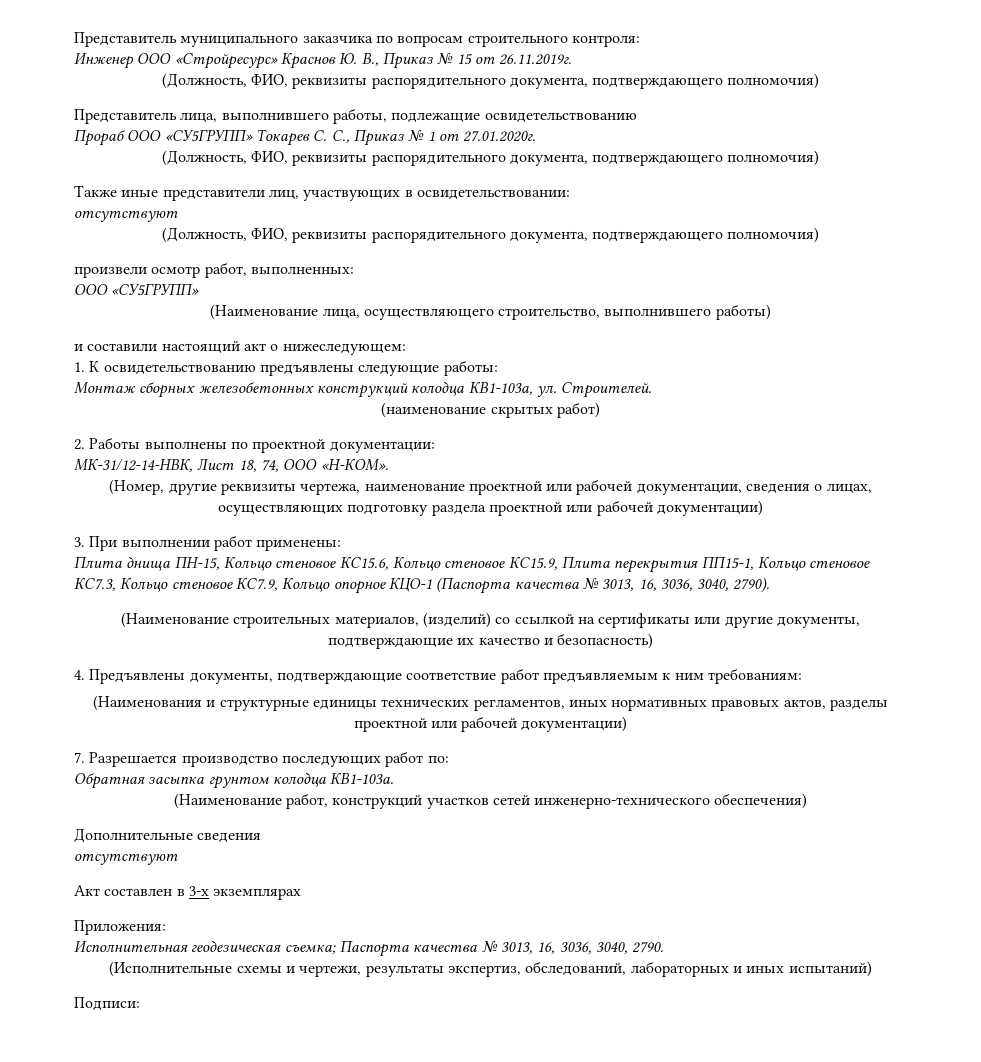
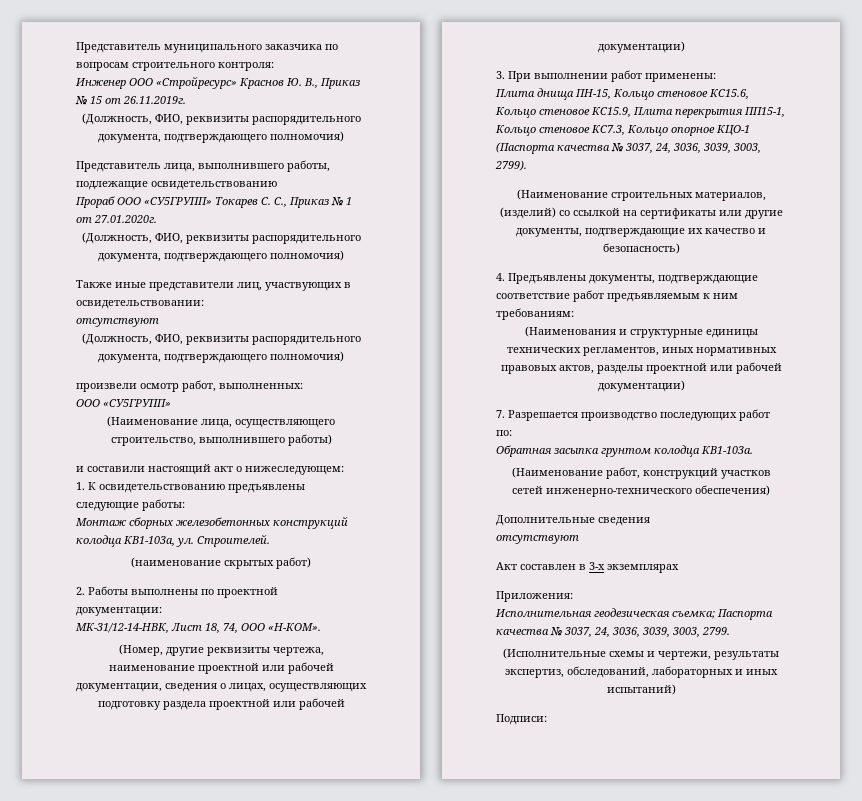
- Плита днища ПН-15, Кольцо стеновое КС15.6, Кольцо стеновое КС15.9, Плита перекрытия ПП15-1, Кольцо стеновое КС7.3, Кольцо стеновое КС7.9, Кольцо опорное КЦО-1 (Паспорта качества № 3013, 16, 3036, 3040, 2790).
+ Плита днища ПН-15, Кольцо стеновое КС15.6, Кольцо стеновое КС15.9, Плита перекрытия ПП15-1, Кольцо стеновое КС7.3, Кольцо опорное КЦО-1 (Паспорта качества № 3037, 24, 3036, 3039, 3003, 2799).
- Исполнительная геодезическая съемка; Паспорта качества № 3013, 16, 3036, 3040, 2790.
+ Исполнительная геодезическая съемка; Паспорта качества № 3037, 24, 3036, 3039, 3003, 2799.

